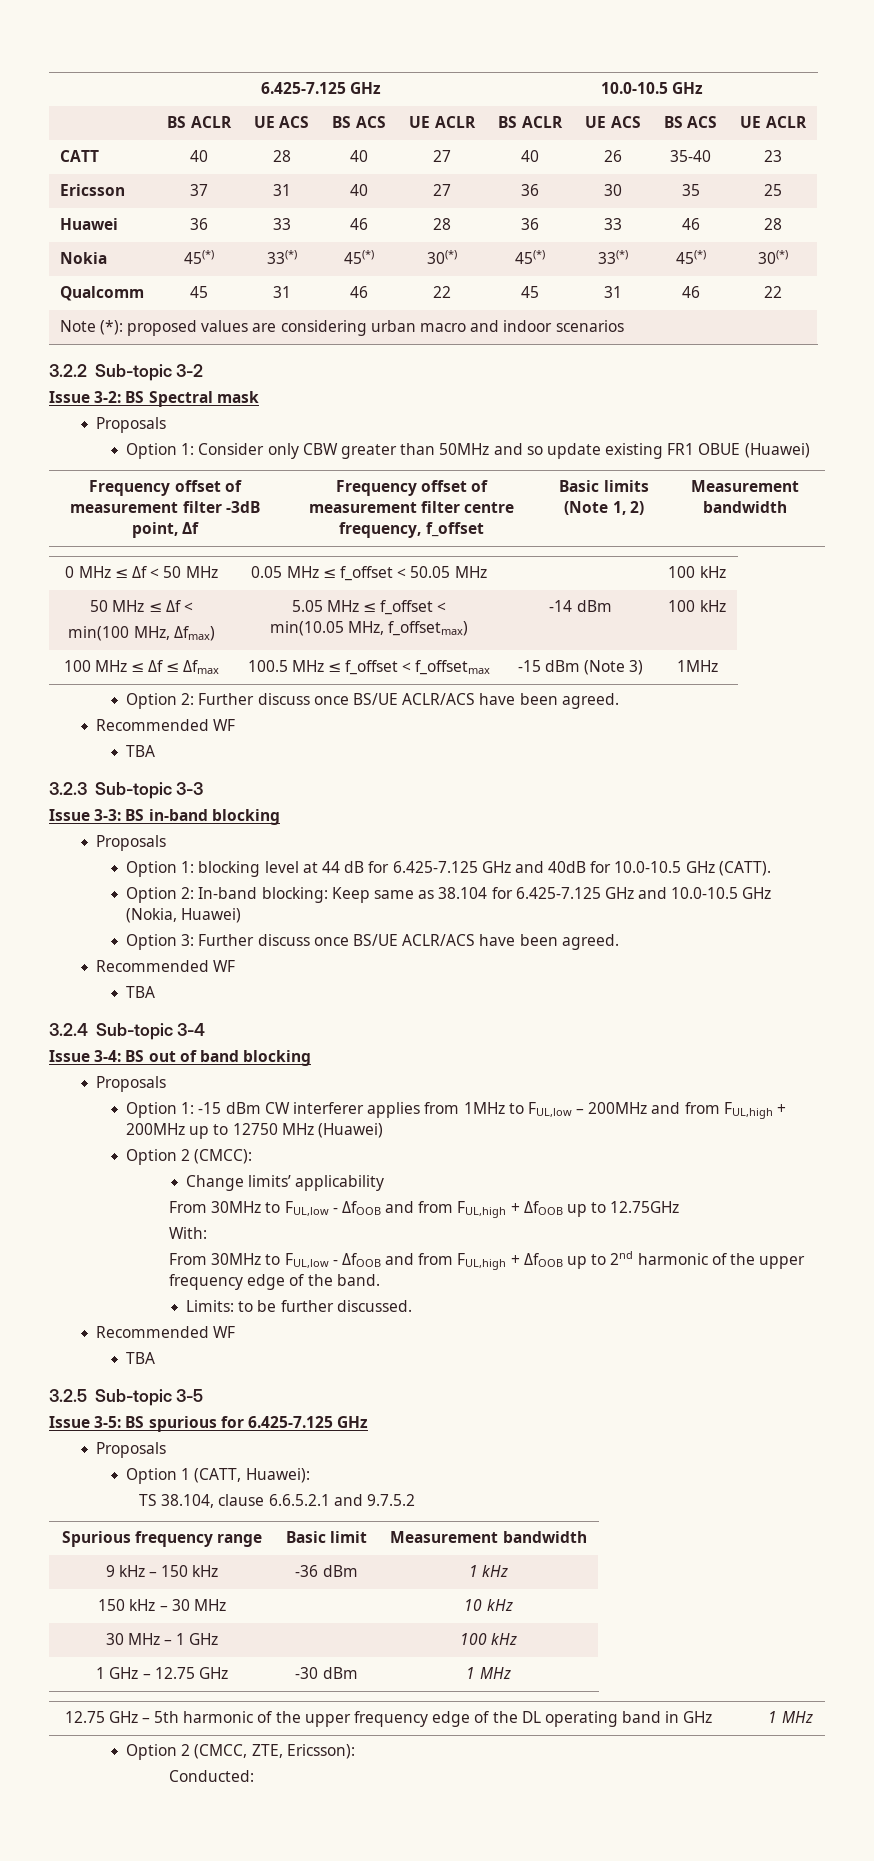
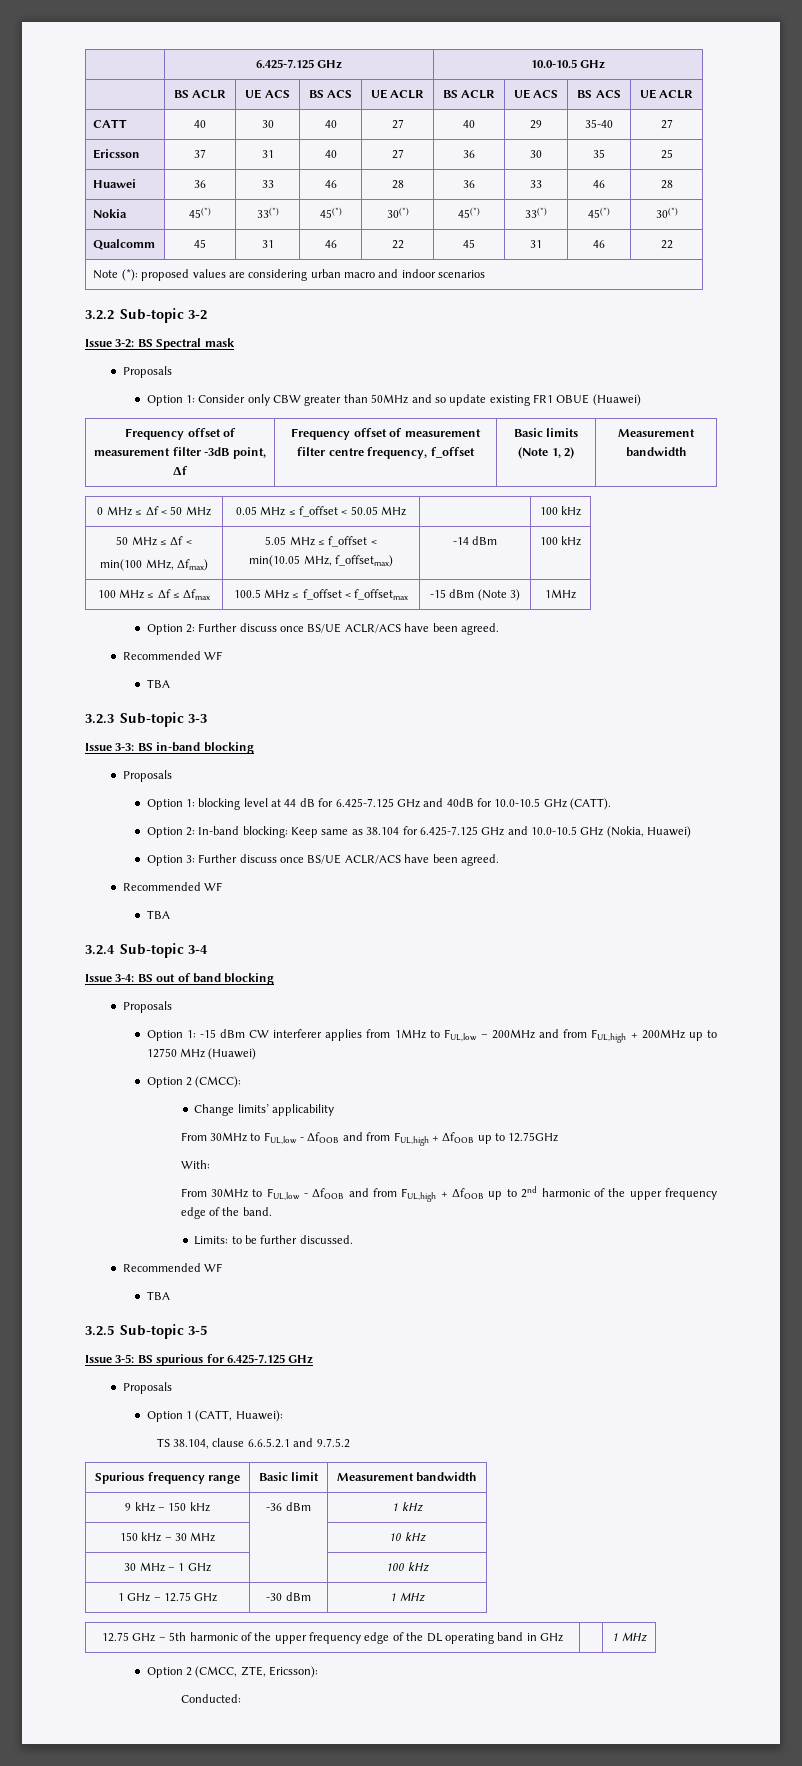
- CATT | 40 | 28 | 40 | 27 | 40 | 26 | 35-40 | 23
+ CATT | 40 | 30 | 40 | 27 | 40 | 29 | 35-40 | 27

